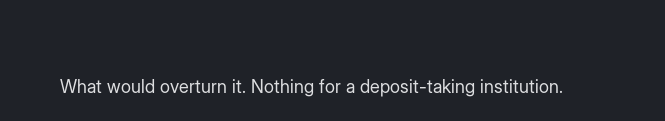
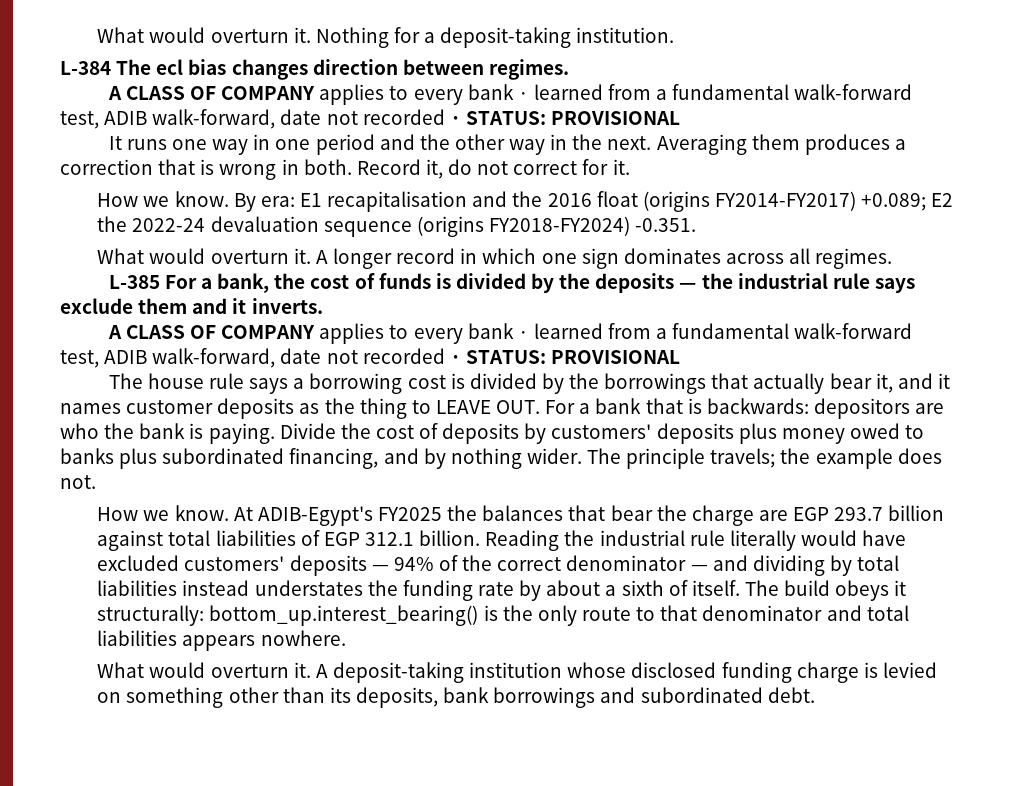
+ L-384 The ecl bias changes direction between regimes.
+ A CLASS OF COMPANY applies to every bank · learned from a fundamental walk-forward test, ADIB walk-forward, date not recorded · STATUS: PROVISIONAL
+ It runs one way in one period and the other way in the next. Averaging them produces a correction that is wrong in both. Record it, do not correct for it.
+ How we know. By era: E1 recapitalisation and the 2016 float (origins FY2014-FY2017) +0.089; E2 the 2022-24 devaluation sequence (origins FY2018-FY2024) -0.351.
+ What would overturn it. A longer record in which one sign dominates across all regimes.
+ L-385 For a bank, the cost of funds is divided by the deposits — the industrial rule says exclude them and it inverts.
+ A CLASS OF COMPANY applies to every bank · learned from a fundamental walk-forward test, ADIB walk-forward, date not recorded · STATUS: PROVISIONAL
+ The house rule says a borrowing cost is divided by the borrowings that actually bear it, and it names customer deposits as the thing to LEAVE OUT. For a bank that is backwards: depositors are who the bank is paying. Divide the cost of deposits by customers' deposits plus money owed to banks plus subordinated financing, and by nothing wider. The principle travels; the example does not.
+ How we know. At ADIB-Egypt's FY2025 the balances that bear the charge are EGP 293.7 billion against total liabilities of EGP 312.1 billion. Reading the industrial rule literally would have excluded customers' deposits — 94% of the correct denominator — and dividing by total liabilities instead understates the funding rate by about a sixth of itself. The build obeys it structurally: bottom_up.interest_bearing() is the only route to that denominator and total liabilities appears nowhere.
+ What would overturn it. A deposit-taking institution whose disclosed funding charge is levied on something other than its deposits, bank borrowings and subordinated debt.

